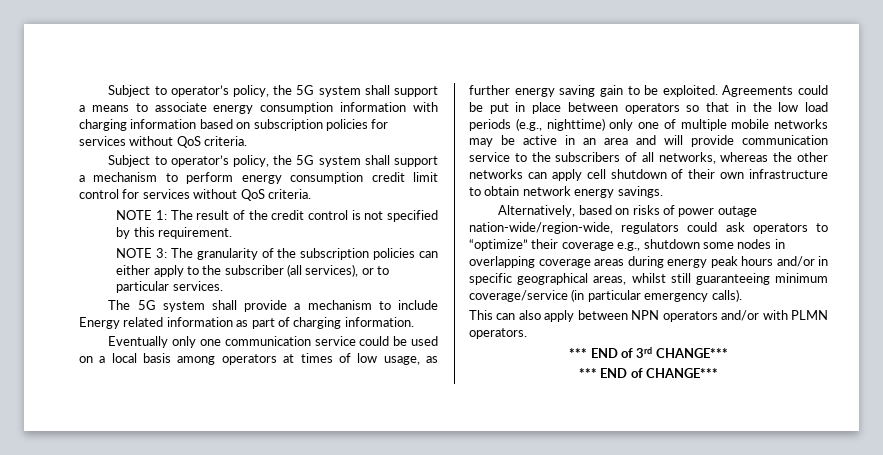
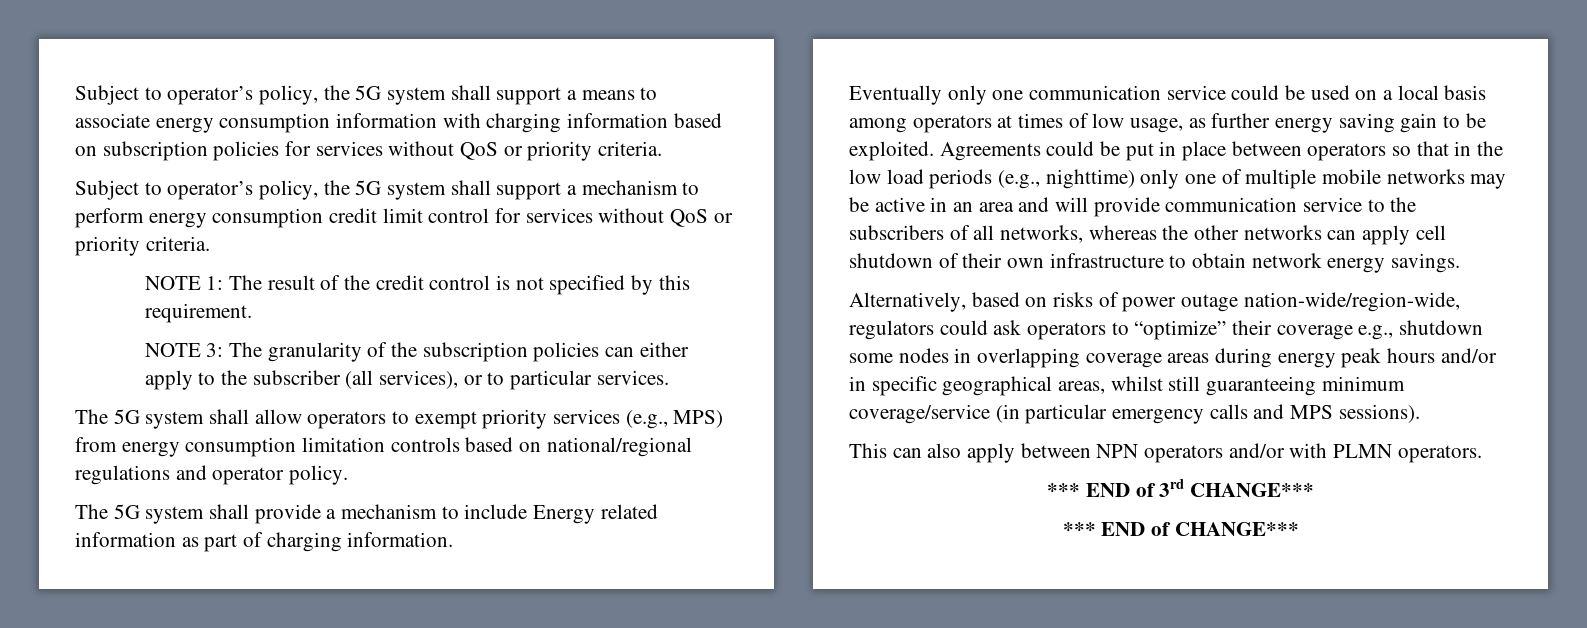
- Subject to operator’s policy, the 5G system shall support a means to associate energy consumption information with charging information based on subscription policies for services without QoS criteria.
+ Subject to operator’s policy, the 5G system shall support a means to associate energy consumption information with charging information based on subscription policies for services without QoS or priority criteria.
- Subject to operator’s policy, the 5G system shall support a mechanism to perform energy consumption credit limit control for services without QoS criteria.
+ Subject to operator’s policy, the 5G system shall support a mechanism to perform energy consumption credit limit control for services without QoS or priority criteria.
+ The 5G system shall allow operators to exempt priority services (e.g., MPS) from energy consumption limitation controls based on national/regional regulations and operator policy.
- Alternatively, based on risks of power outage nation-wide/region-wide, regulators could ask operators to “optimize” their coverage e.g., shutdown some nodes in overlapping coverage areas during energy peak hours and/or in specific geographical areas, whilst still guaranteeing minimum coverage/service (in particular emergency calls).
+ Alternatively, based on risks of power outage nation-wide/region-wide, regulators could ask operators to “optimize” their coverage e.g., shutdown some nodes in overlapping coverage areas during energy peak hours and/or in specific geographical areas, whilst still guaranteeing minimum coverage/service (in particular emergency calls and MPS sessions).

